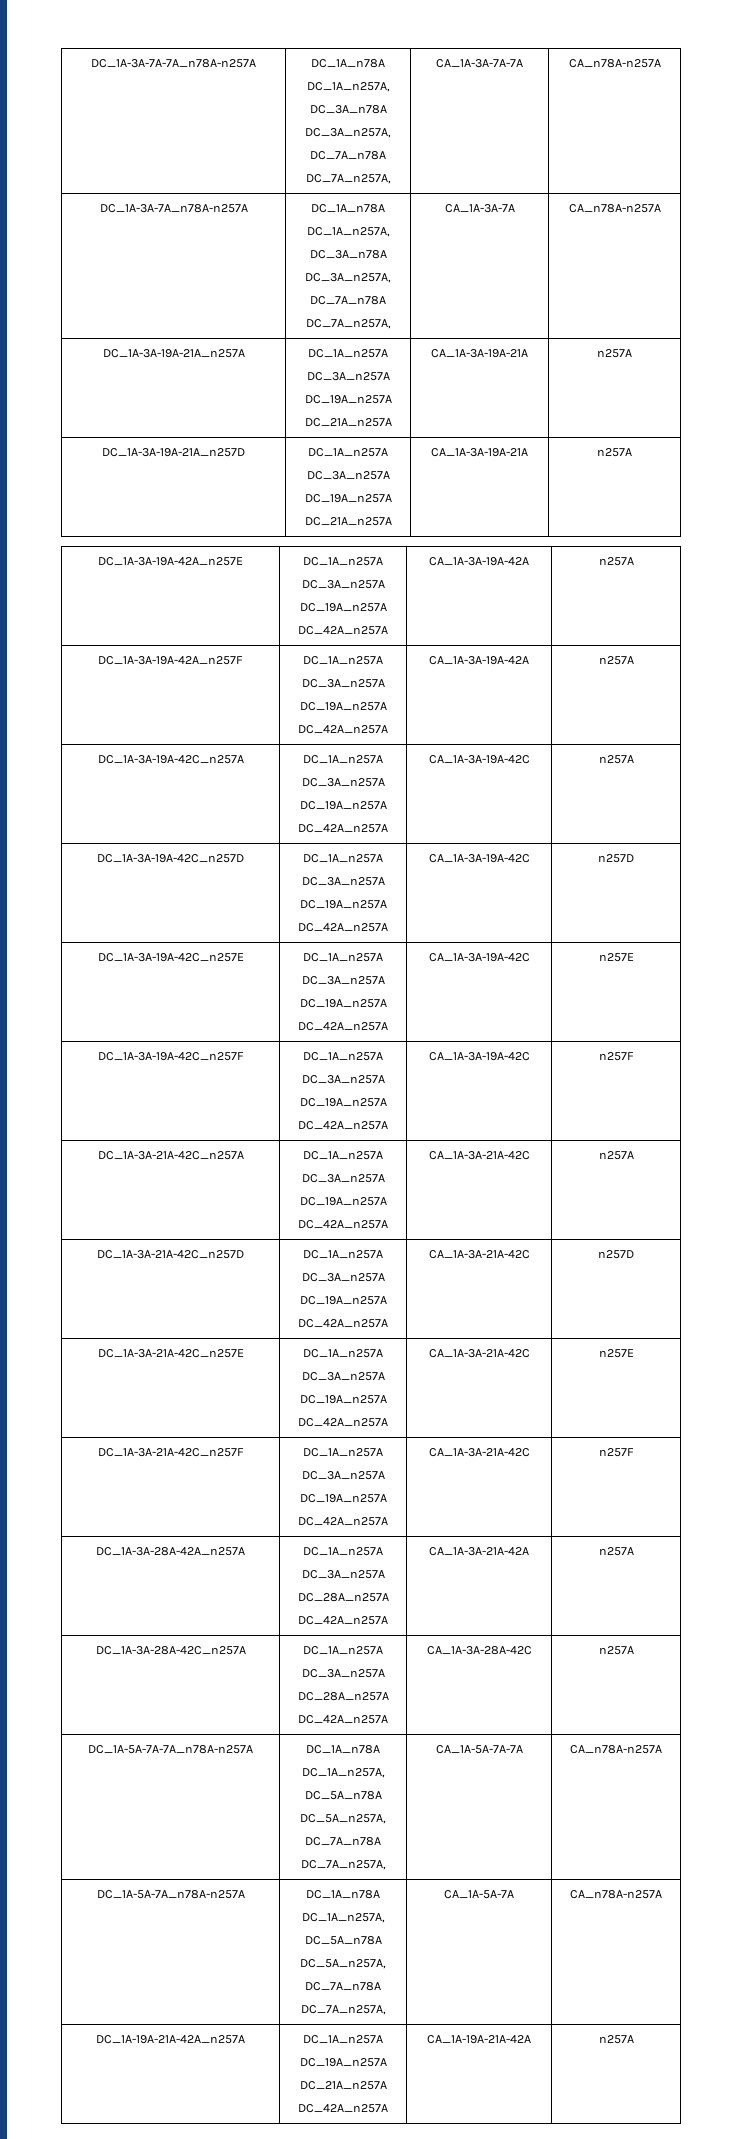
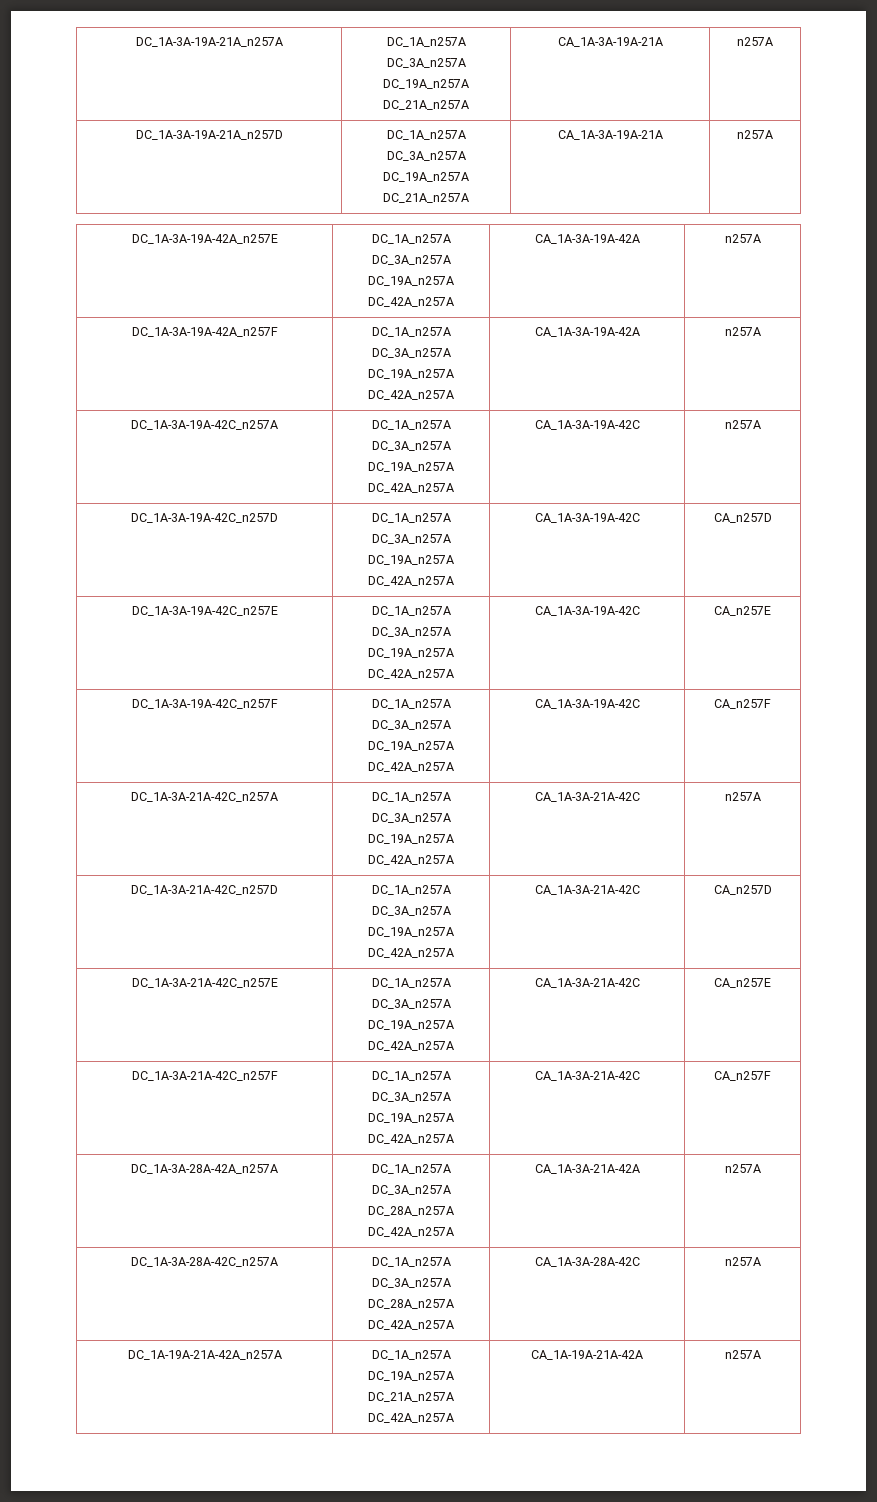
- DC_1A-3A-7A-7A_n78A-n257A | DC_1A_n78A
- DC_1A_n257A,
- DC_3A_n78A
- DC_3A_n257A,
- DC_7A_n78A
- DC_7A_n257A, | CA_1A-3A-7A-7A | CA_n78A-n257A
- DC_1A-3A-7A_n78A-n257A | DC_1A_n78A
- DC_1A_n257A,
- DC_3A_n78A
- DC_3A_n257A,
- DC_7A_n78A
- DC_7A_n257A, | CA_1A-3A-7A | CA_n78A-n257A
  DC_1A-3A-19A-42C_n257D | DC_1A_n257A
  DC_3A_n257A
  DC_19A_n257A
- DC_42A_n257A | CA_1A-3A-19A-42C | n257D
+ DC_42A_n257A | CA_1A-3A-19A-42C | CA_n257D
  DC_1A-3A-19A-42C_n257E | DC_1A_n257A
  DC_3A_n257A
  DC_19A_n257A
- DC_42A_n257A | CA_1A-3A-19A-42C | n257E
+ DC_42A_n257A | CA_1A-3A-19A-42C | CA_n257E
  DC_1A-3A-19A-42C_n257F | DC_1A_n257A
  DC_3A_n257A
  DC_19A_n257A
- DC_42A_n257A | CA_1A-3A-19A-42C | n257F
+ DC_42A_n257A | CA_1A-3A-19A-42C | CA_n257F
  DC_1A-3A-21A-42C_n257D | DC_1A_n257A
  DC_3A_n257A
  DC_19A_n257A
- DC_42A_n257A | CA_1A-3A-21A-42C | n257D
+ DC_42A_n257A | CA_1A-3A-21A-42C | CA_n257D
  DC_1A-3A-21A-42C_n257E | DC_1A_n257A
  DC_3A_n257A
  DC_19A_n257A
- DC_42A_n257A | CA_1A-3A-21A-42C | n257E
+ DC_42A_n257A | CA_1A-3A-21A-42C | CA_n257E
  DC_1A-3A-21A-42C_n257F | DC_1A_n257A
  DC_3A_n257A
  DC_19A_n257A
- DC_42A_n257A | CA_1A-3A-21A-42C | n257F
+ DC_42A_n257A | CA_1A-3A-21A-42C | CA_n257F
- DC_1A-5A-7A-7A_n78A-n257A | DC_1A_n78A
- DC_1A_n257A,
- DC_5A_n78A
- DC_5A_n257A,
- DC_7A_n78A
- DC_7A_n257A, | CA_1A-5A-7A-7A | CA_n78A-n257A
- DC_1A-5A-7A_n78A-n257A | DC_1A_n78A
- DC_1A_n257A,
- DC_5A_n78A
- DC_5A_n257A,
- DC_7A_n78A
- DC_7A_n257A, | CA_1A-5A-7A | CA_n78A-n257A

